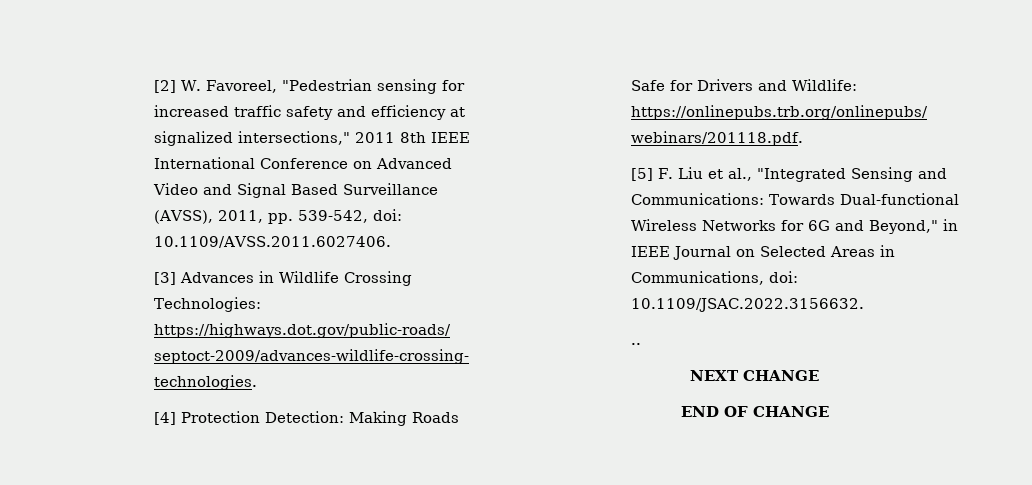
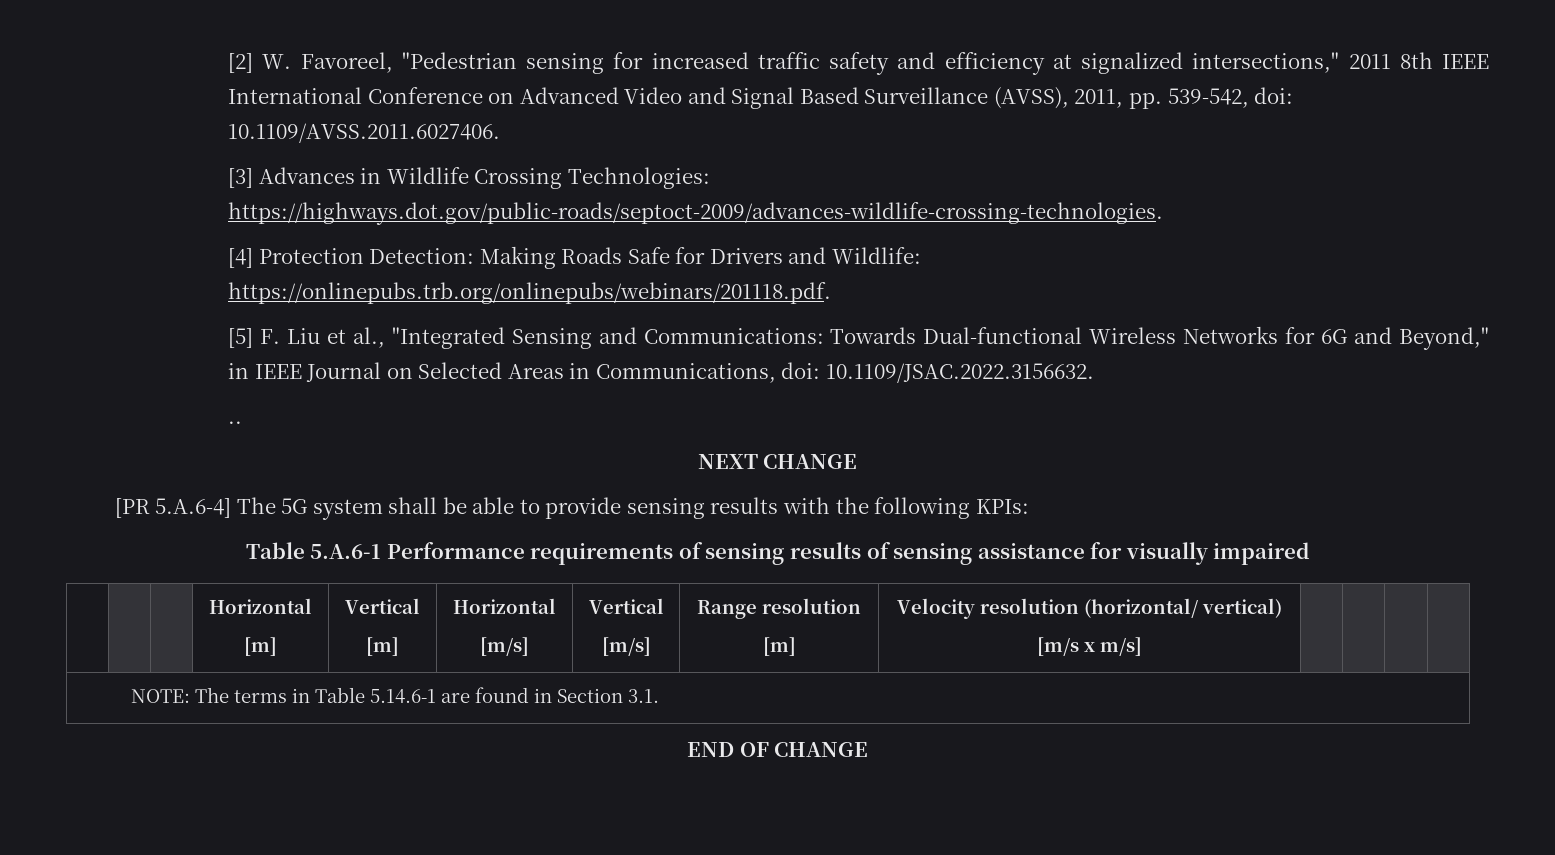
+ [PR 5.A.6-4] The 5G system shall be able to provide sensing results with the following KPIs:
+ Table 5.A.6-1 Performance requirements of sensing results of sensing assistance for visually impaired
+ | | | Horizontal
+ [m] | Vertical
+ [m] | Horizontal
+ [m/s] | Vertical
+ [m/s] | Range resolution
+ [m] | Velocity resolution (horizontal/ vertical)
+ [m/s x m/s] | | | |
+ NOTE: The terms in Table 5.14.6-1 are found in Section 3.1.

